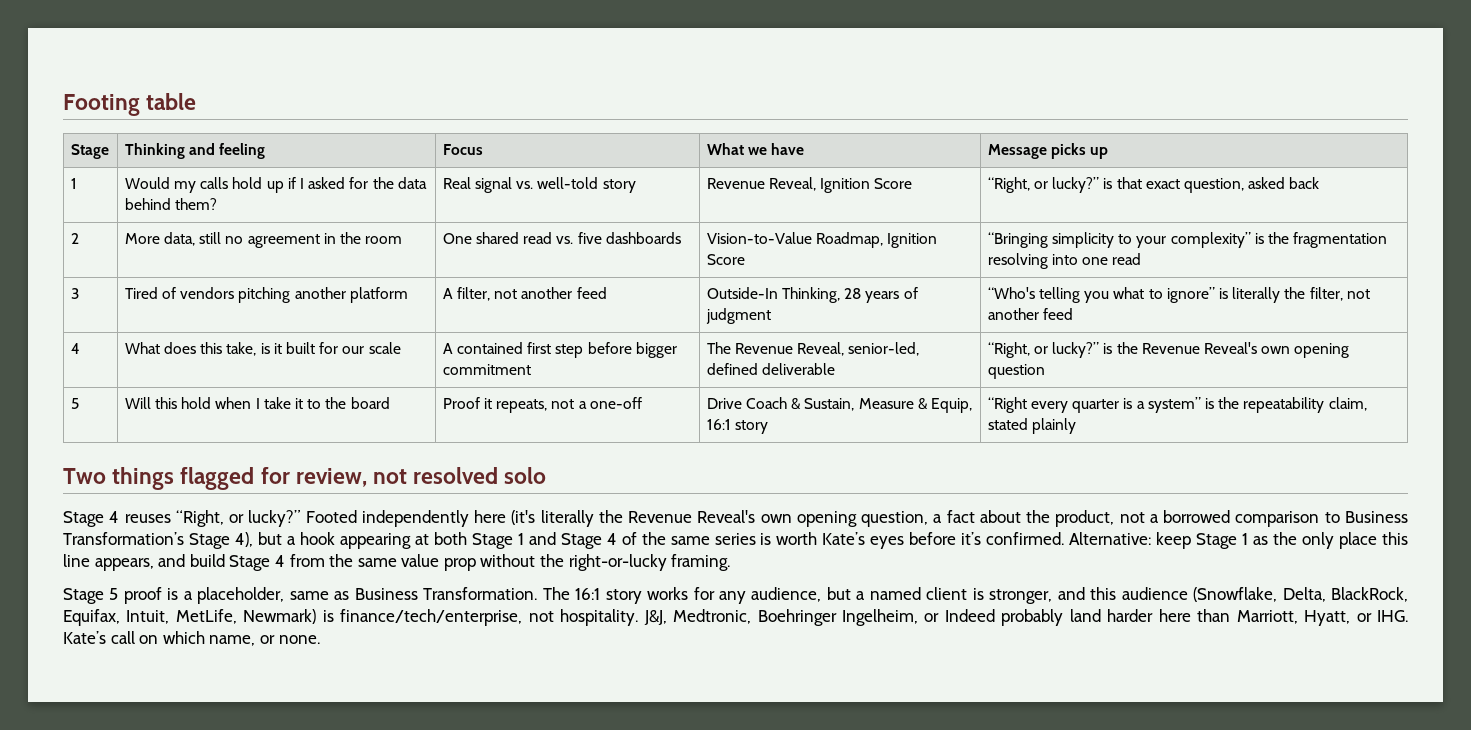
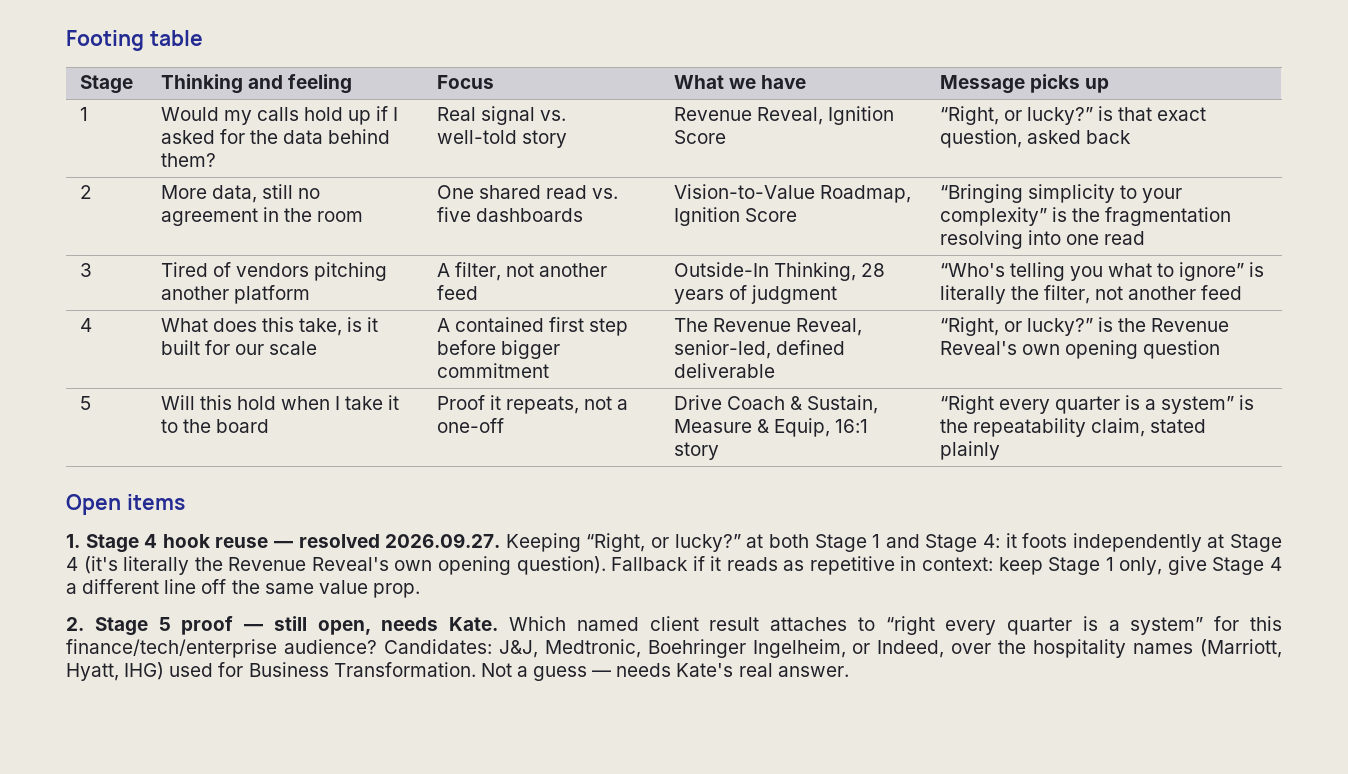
- Two things flagged for review, not resolved solo
- Stage 4 reuses “Right, or lucky?” Footed independently here (it's literally the Revenue Reveal's own opening question, a fact about the product, not a borrowed comparison to Business Transformation’s Stage 4), but a hook appearing at both Stage 1 and Stage 4 of the same series is worth Kate’s eyes before it’s confirmed. Alternative: keep Stage 1 as the only place this line appears, and build Stage 4 from the same value prop without the right-or-lucky framing.
- Stage 5 proof is a placeholder, same as Business Transformation. The 16:1 story works for any audience, but a named client is stronger, and this audience (Snowflake, Delta, BlackRock, Equifax, Intuit, MetLife, Newmark) is finance/tech/enterprise, not hospitality. J&J, Medtronic, Boehringer Ingelheim, or Indeed probably land harder here than Marriott, Hyatt, or IHG. Kate’s call on which name, or none.
+ Open items
+ 1. Stage 4 hook reuse — resolved 2026.09.27. Keeping “Right, or lucky?” at both Stage 1 and Stage 4: it foots independently at Stage 4 (it's literally the Revenue Reveal's own opening question). Fallback if it reads as repetitive in context: keep Stage 1 only, give Stage 4 a different line off the same value prop.
+ 2. Stage 5 proof — still open, needs Kate. Which named client result attaches to “right every quarter is a system” for this finance/tech/enterprise audience? Candidates: J&J, Medtronic, Boehringer Ingelheim, or Indeed, over the hospitality names (Marriott, Hyatt, IHG) used for Business Transformation. Not a guess — needs Kate's real answer.

